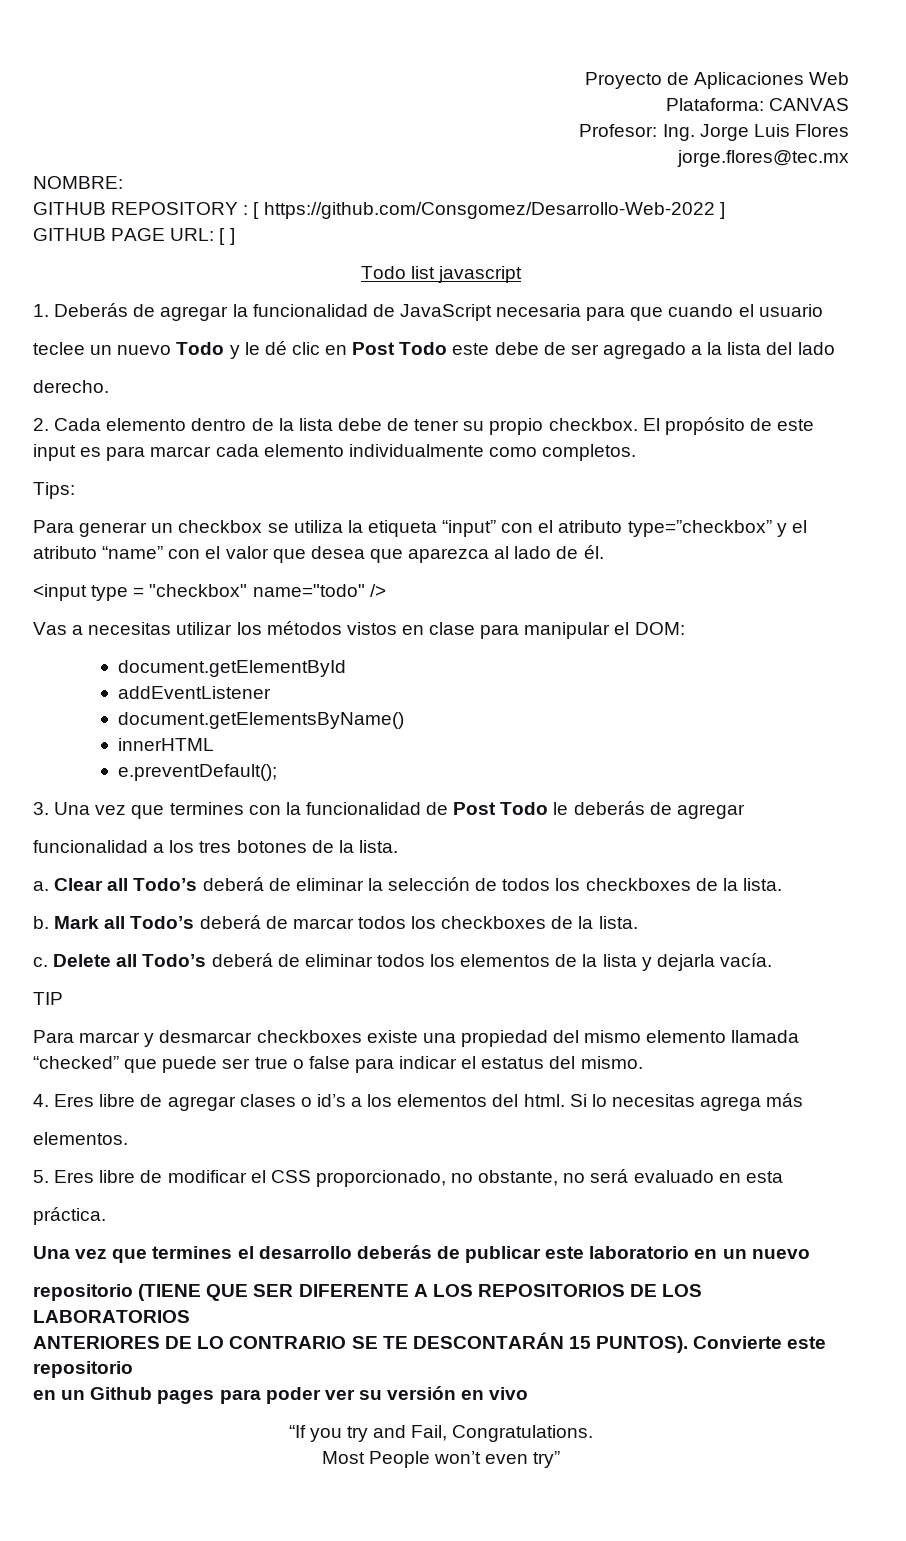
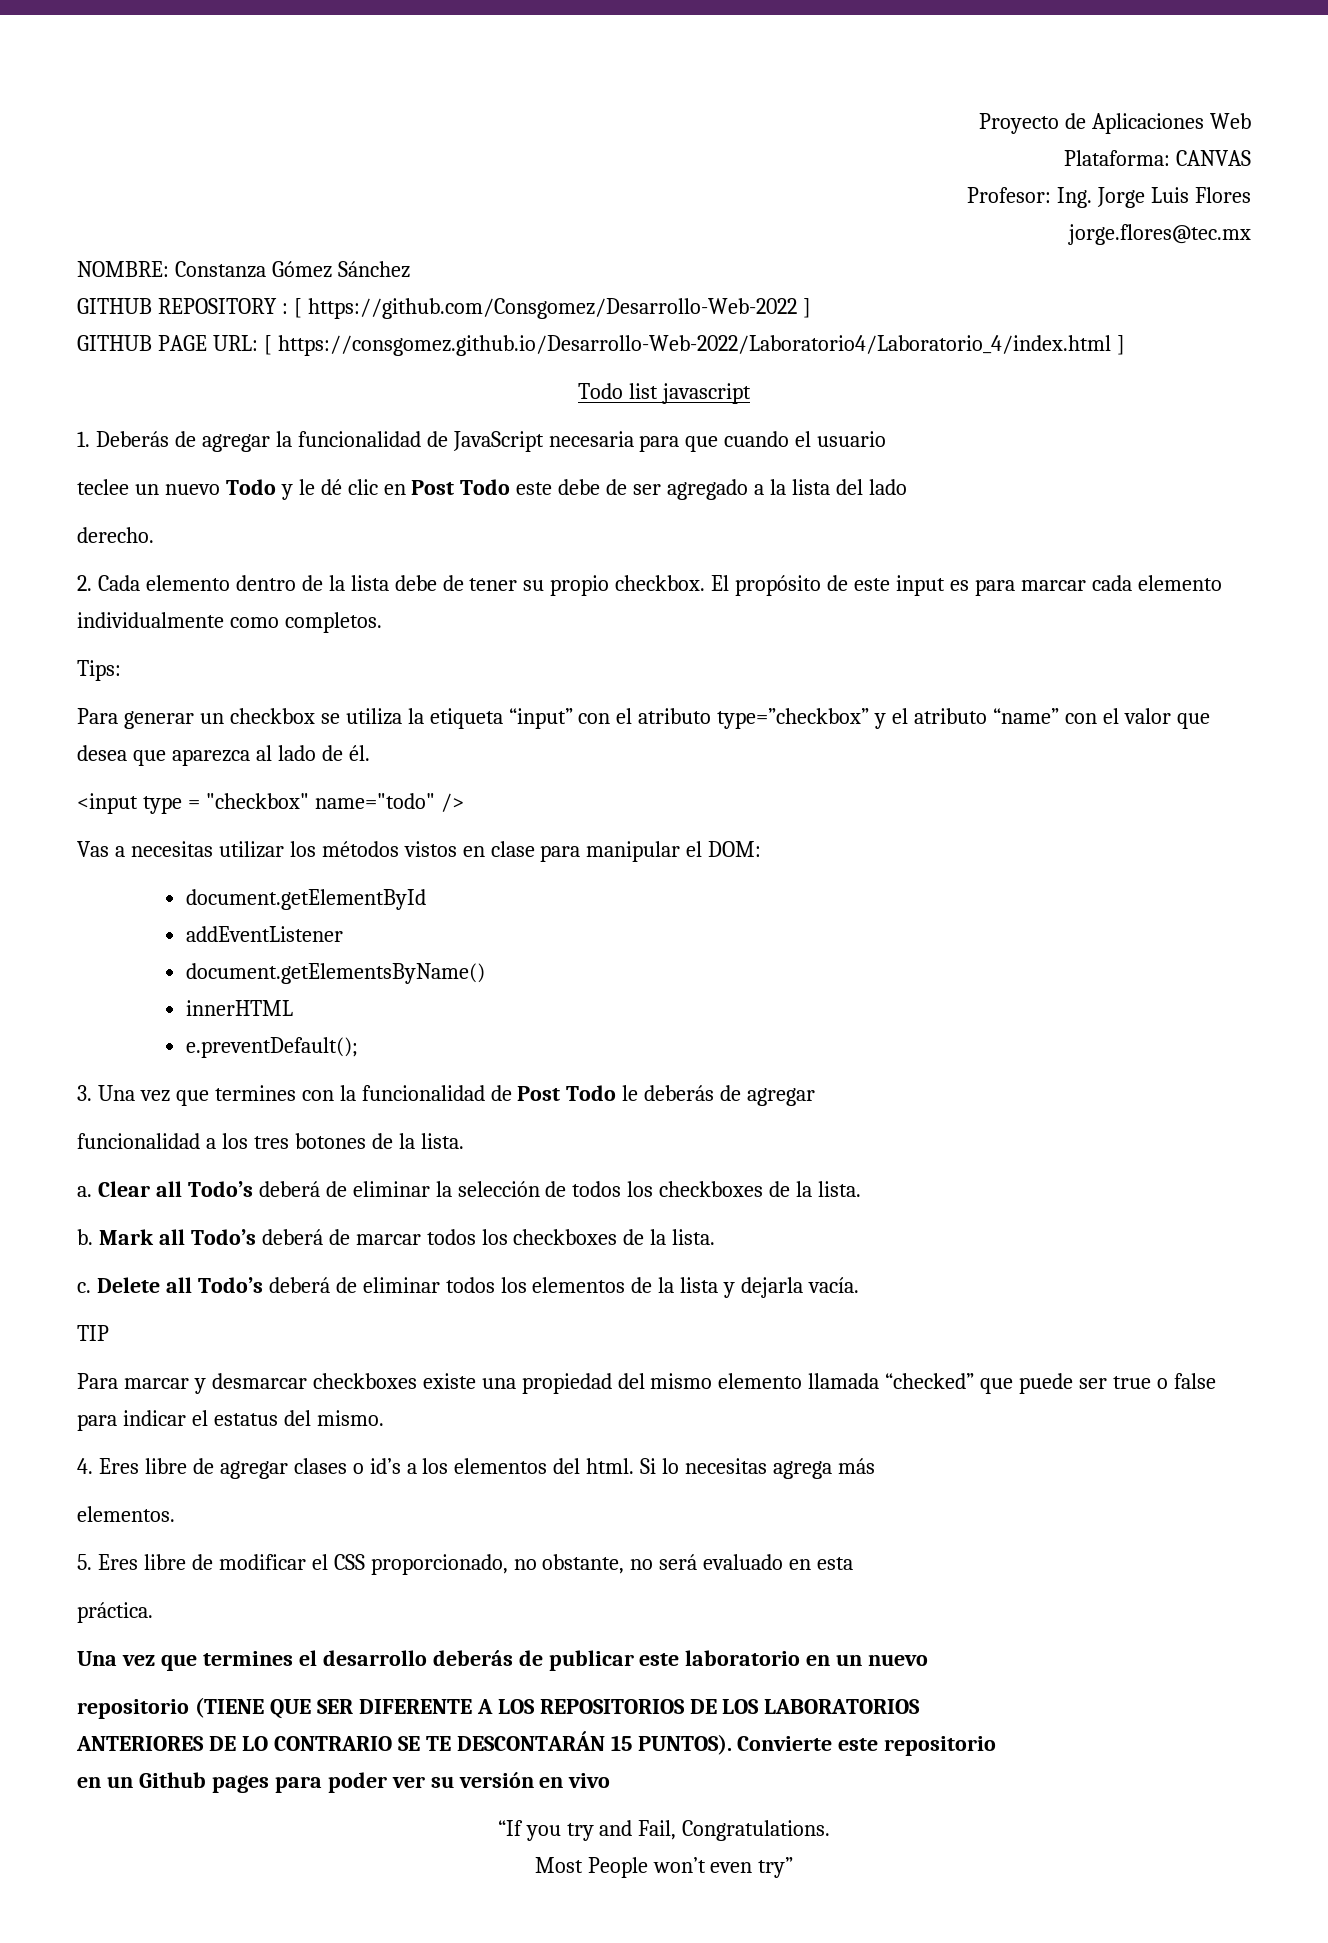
- NOMBRE:
+ NOMBRE: Constanza Gómez Sánchez
- GITHUB PAGE URL: [ ]
+ GITHUB PAGE URL: [ https://consgomez.github.io/Desarrollo-Web-2022/Laboratorio4/Laboratorio_4/index.html ]

